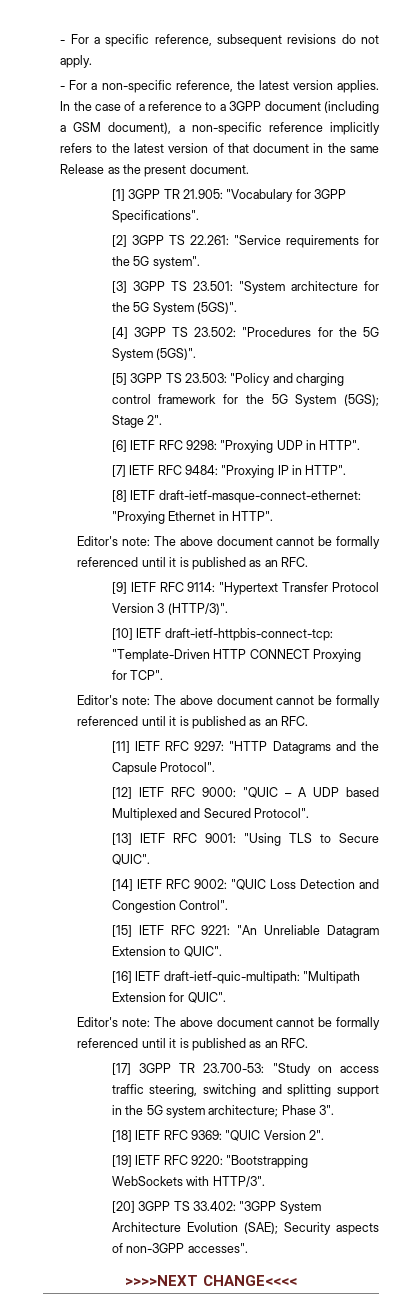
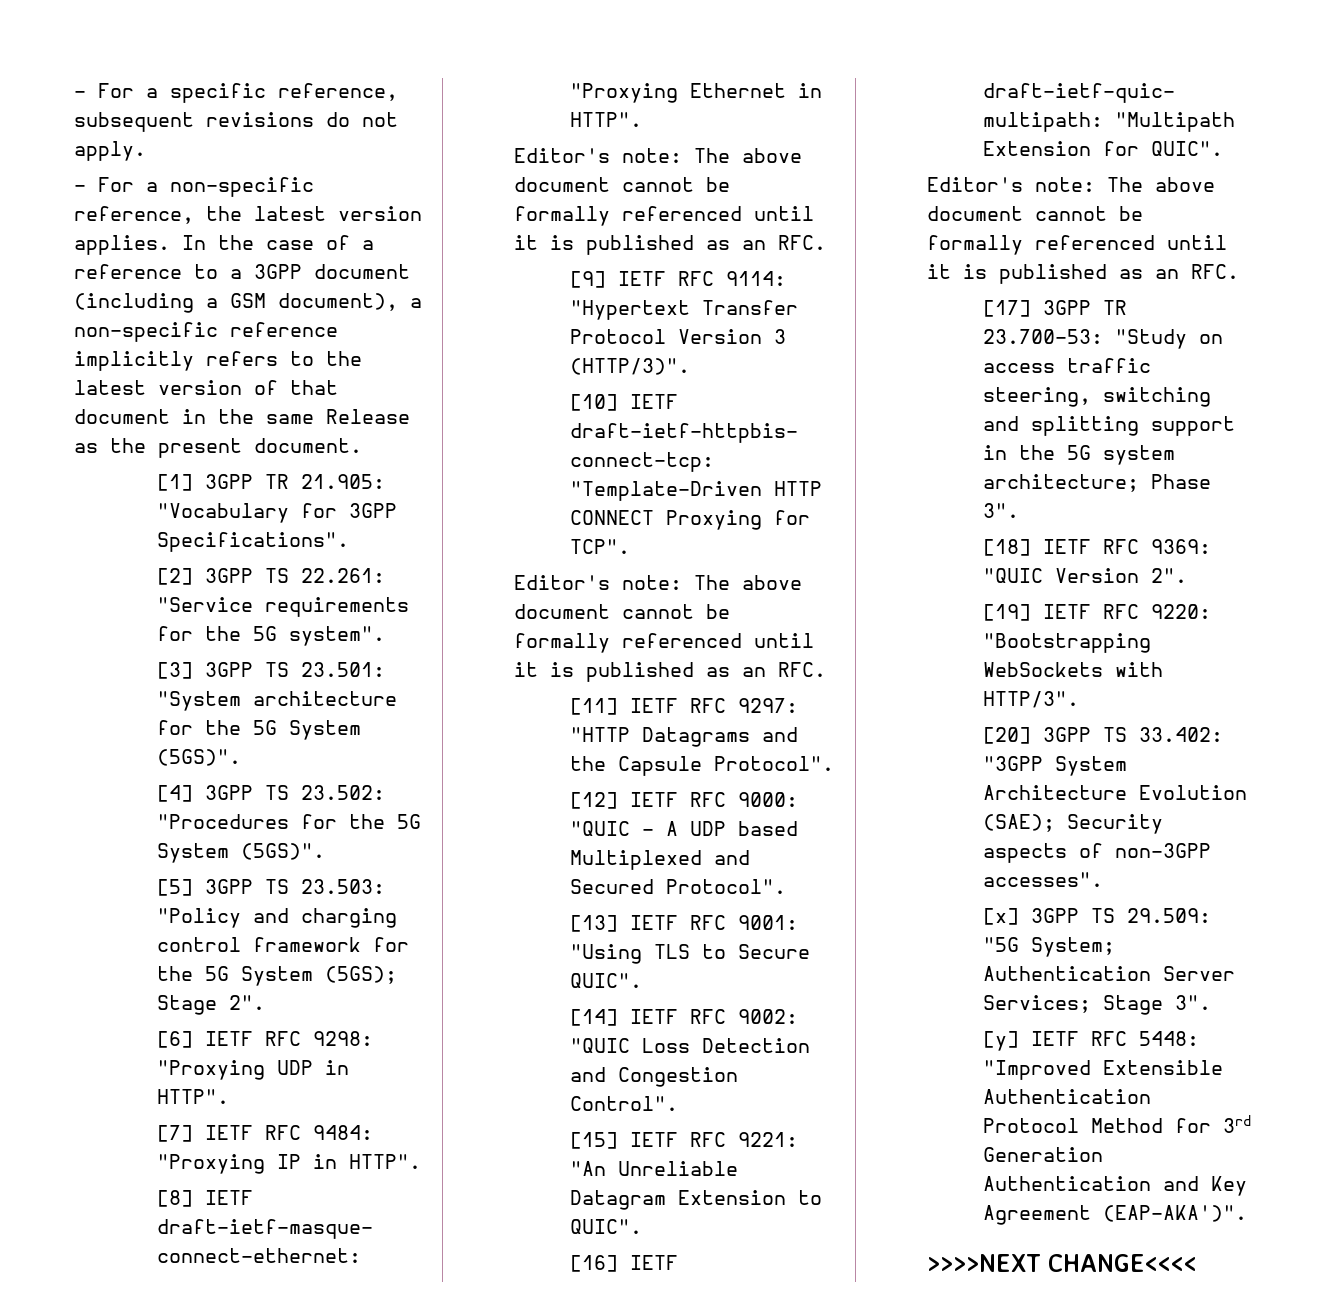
+ [x] 3GPP TS 29.509: "5G System; Authentication Server Services; Stage 3".
+ [y] IETF RFC 5448: "Improved Extensible Authentication Protocol Method for 3rd Generation Authentication and Key Agreement (EAP-AKA')".

